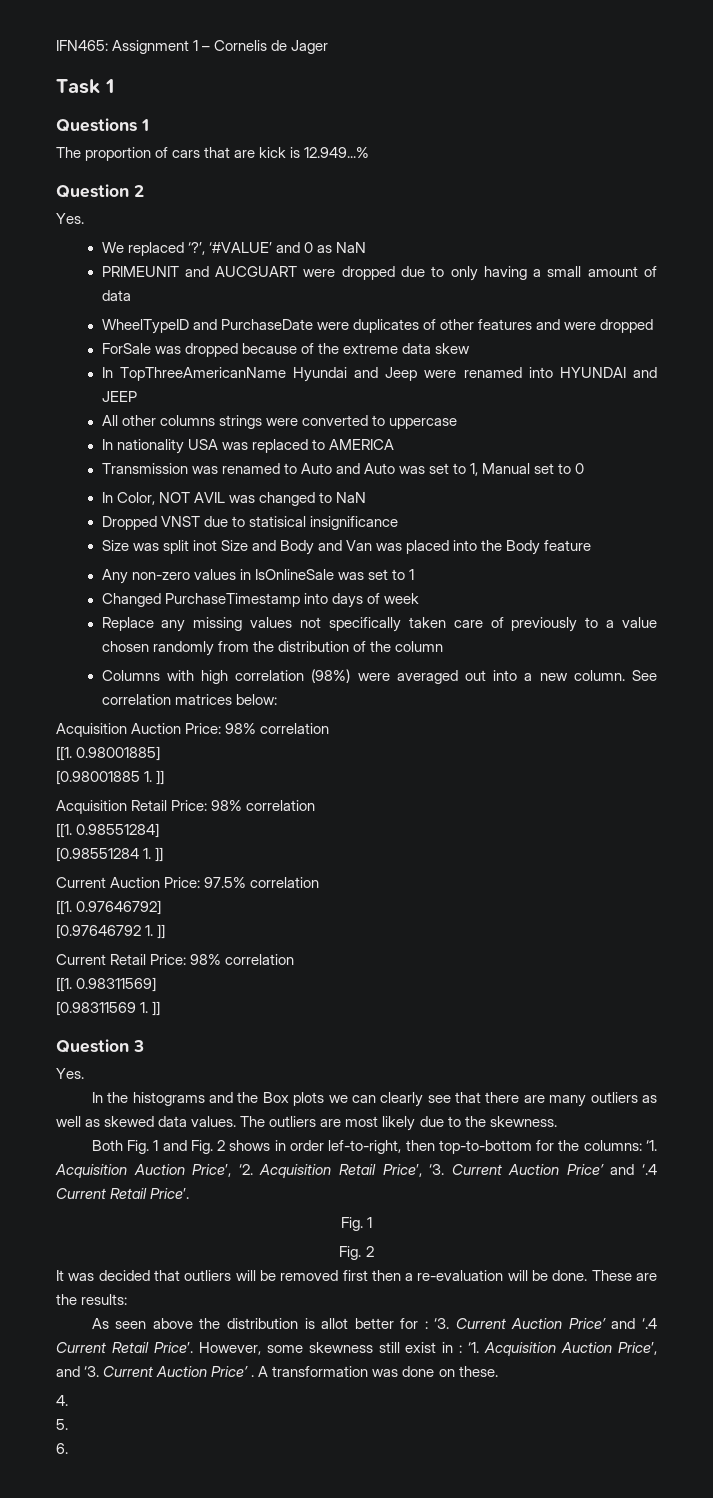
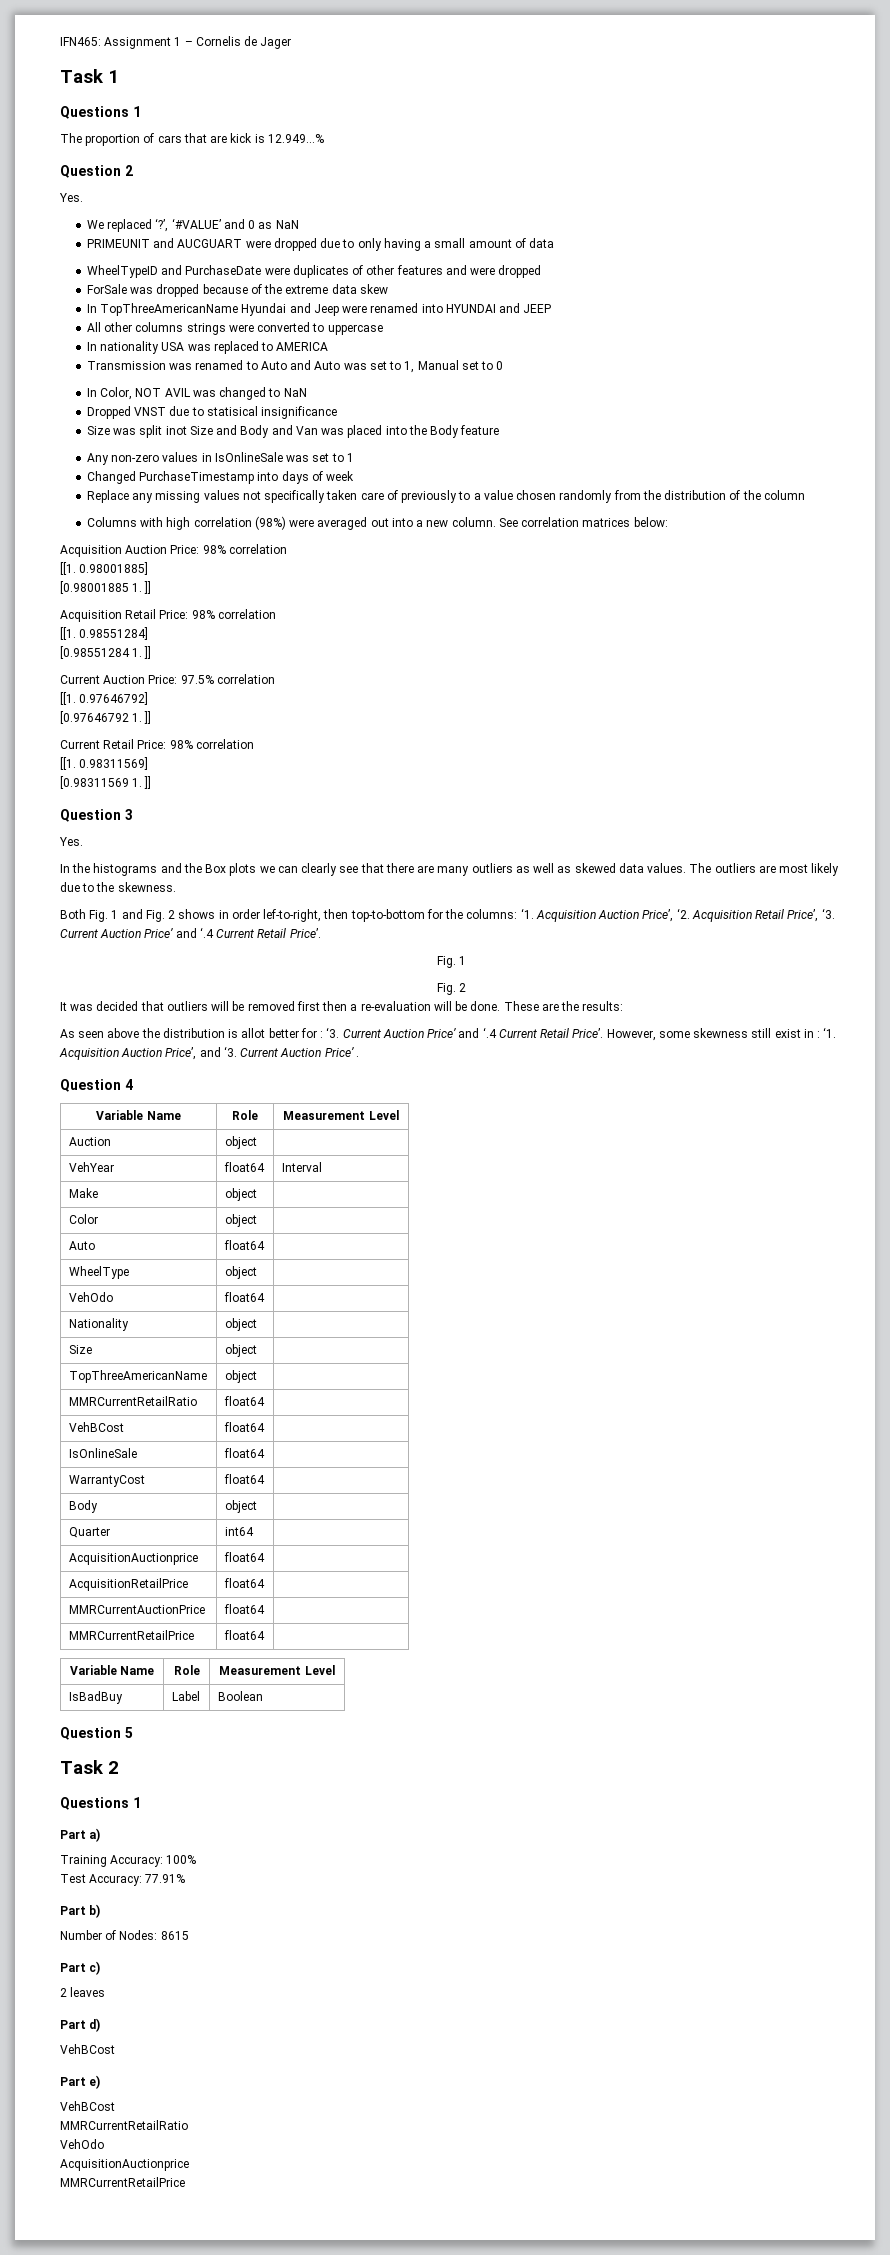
- However, some skewness still exist in : ‘1. Acquisition Auction Price’, and ‘3. Current Auction Price’ . A transformation was done on these.
- 4.
- 5.
- 6.
+ However, some skewness still exist in : ‘1. Acquisition Auction Price’, and ‘3. Current Auction Price’ .
+ Question 4
+ Variable Name | Role | Measurement Level
+ Auction | object |
+ VehYear | float64 | Interval
+ Make | object |
+ Color | object |
+ Auto | float64 |
+ WheelType | object |
+ VehOdo | float64 |
+ Nationality | object |
+ Size | object |
+ TopThreeAmericanName | object |
+ MMRCurrentRetailRatio | float64 |
+ VehBCost | float64 |
+ IsOnlineSale | float64 |
+ WarrantyCost | float64 |
+ Body | object |
+ Quarter | int64 |
+ AcquisitionAuctionprice | float64 |
+ AcquisitionRetailPrice | float64 |
+ MMRCurrentAuctionPrice | float64 |
+ MMRCurrentRetailPrice | float64 |
+ Variable Name | Role | Measurement Level
+ IsBadBuy | Label | Boolean
+ Question 5
+ Task 2
+ Questions 1
+ Part a)
+ Training Accuracy: 100%
+ Test Accuracy: 77.91%
+ Part b)
+ Number of Nodes: 8615
+ Part c)
+ 2 leaves
+ Part d)
+ VehBCost
+ Part e)
+ VehBCost
+ MMRCurrentRetailRatio
+ VehOdo
+ AcquisitionAuctionprice
+ MMRCurrentRetailPrice

